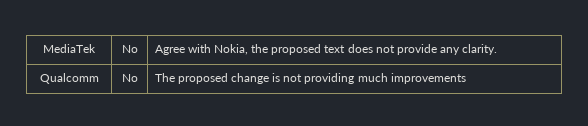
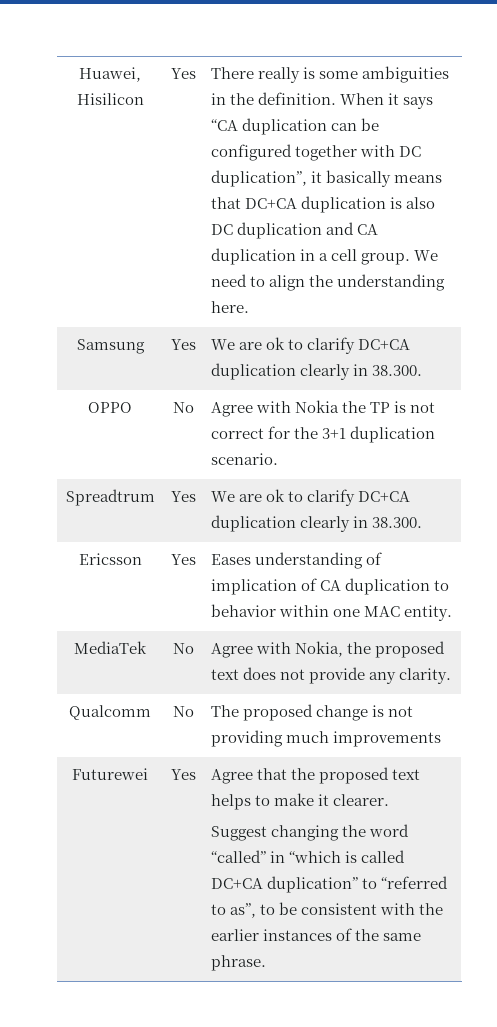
+ Huawei, Hisilicon | Yes | There really is some ambiguities in the definition. When it says “CA duplication can be configured together with DC duplication”, it basically means that DC+CA duplication is also DC duplication and CA duplication in a cell group. We need to align the understanding here.
+ Samsung | Yes | We are ok to clarify DC+CA duplication clearly in 38.300.
+ OPPO | No | Agree with Nokia the TP is not correct for the 3+1 duplication scenario.
+ Spreadtrum | Yes | We are ok to clarify DC+CA duplication clearly in 38.300.
+ Ericsson | Yes | Eases understanding of implication of CA duplication to behavior within one MAC entity.
+ Futurewei | Yes | Agree that the proposed text helps to make it clearer.
+ Suggest changing the word “called” in “which is called DC+CA duplication” to “referred to as”, to be consistent with the earlier instances of the same phrase.

